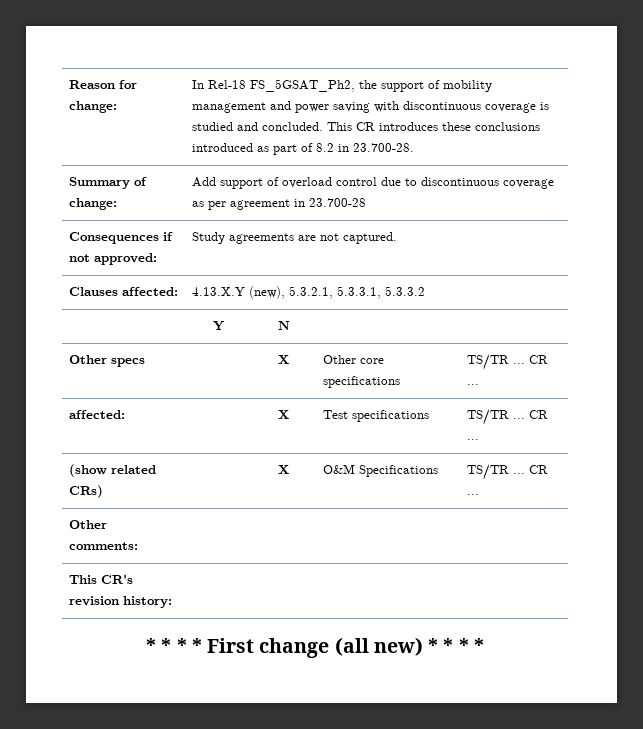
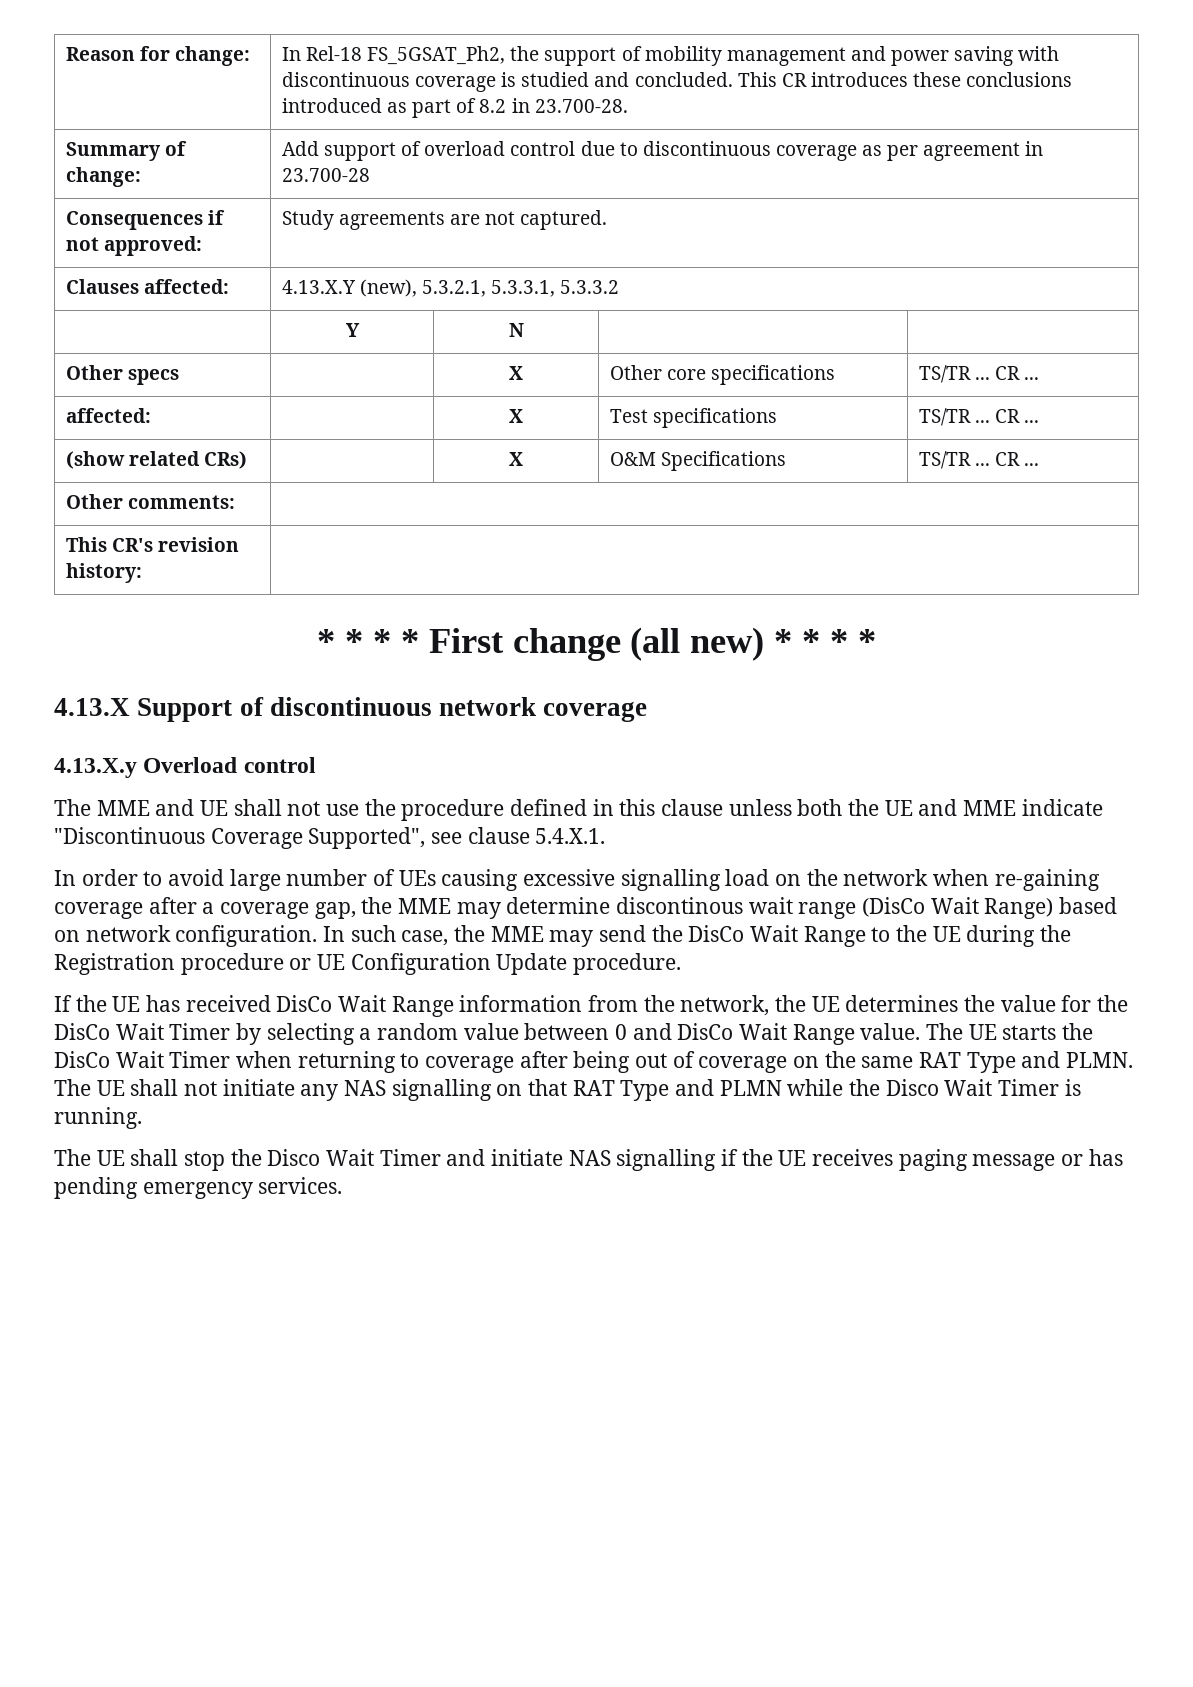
+ 4.13.X Support of discontinuous network coverage
+ 4.13.X.y Overload control
+ The MME and UE shall not use the procedure defined in this clause unless both the UE and MME indicate "Discontinuous Coverage Supported", see clause 5.4.X.1.
+ In order to avoid large number of UEs causing excessive signalling load on the network when re-gaining coverage after a coverage gap, the MME may determine discontinous wait range (DisCo Wait Range) based on network configuration. In such case, the MME may send the DisCo Wait Range to the UE during the Registration procedure or UE Configuration Update procedure.
+ If the UE has received DisCo Wait Range information from the network, the UE determines the value for the DisCo Wait Timer by selecting a random value between 0 and DisCo Wait Range value. The UE starts the DisCo Wait Timer when returning to coverage after being out of coverage on the same RAT Type and PLMN. The UE shall not initiate any NAS signalling on that RAT Type and PLMN while the Disco Wait Timer is running.
+ The UE shall stop the Disco Wait Timer and initiate NAS signalling if the UE receives paging message or has pending emergency services.

